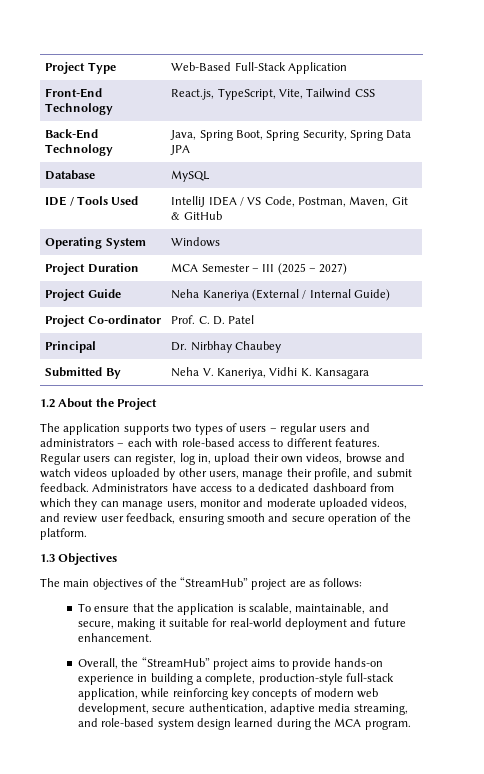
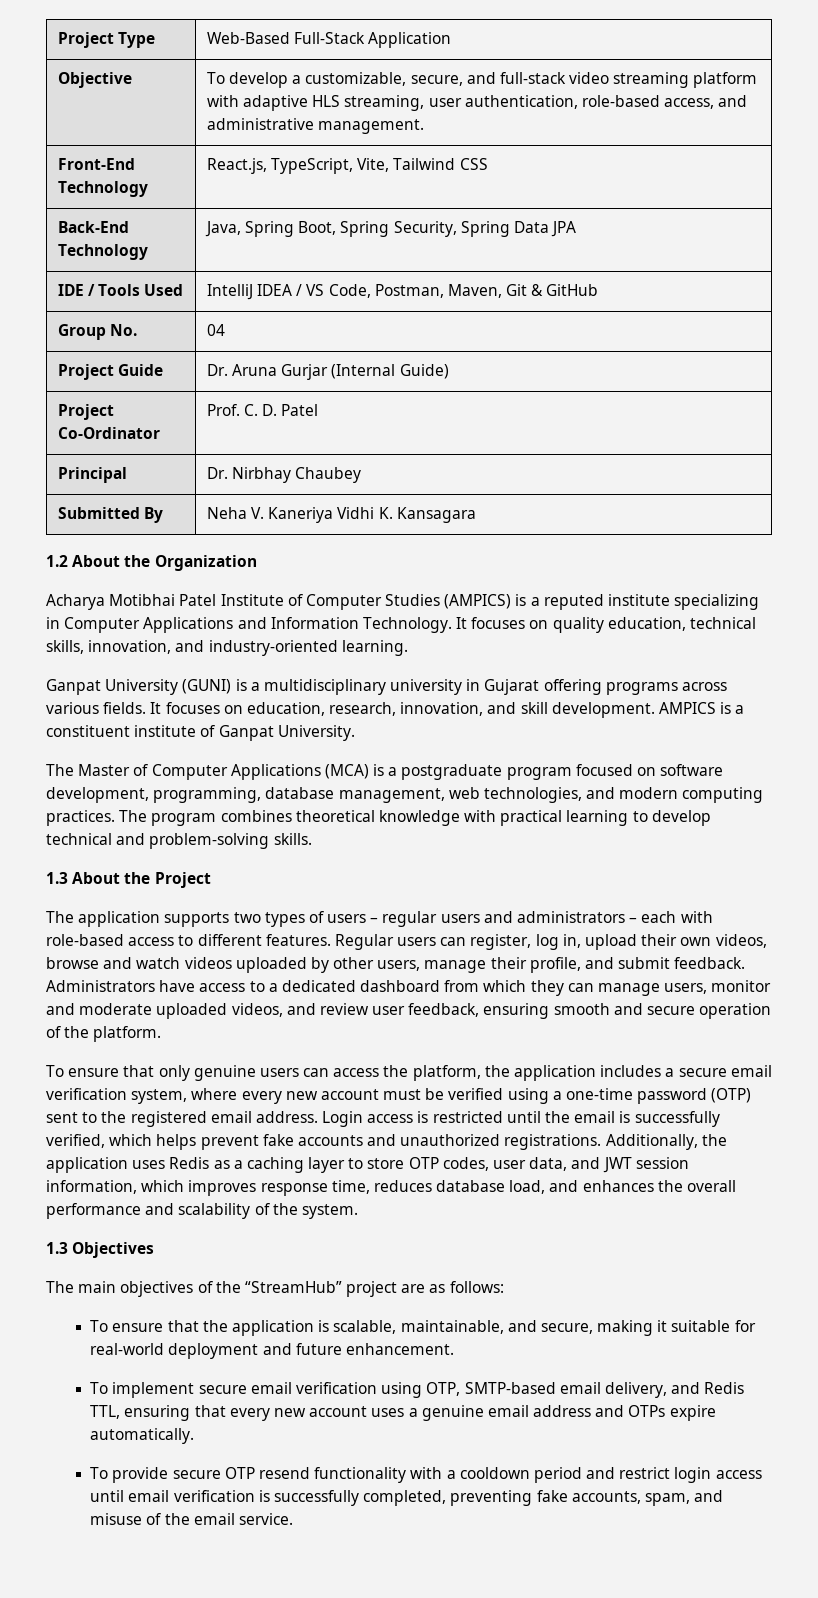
+ Objective | To develop a customizable, secure, and full-stack video streaming platform with adaptive HLS streaming, user authentication, role-based access, and administrative management.
- Database | MySQL
- Operating System | Windows
- Project Duration | MCA Semester – III (2025 – 2027)
- Project Guide | Neha Kaneriya (External / Internal Guide)
+ Group No. | 04
+ Project Guide | Dr. Aruna Gurjar (Internal Guide)
- Project Co-ordinator | Prof. C. D. Patel
+ Project Co-Ordinator | Prof. C. D. Patel
- Submitted By | Neha V. Kaneriya, Vidhi K. Kansagara
+ Submitted By | Neha V. Kaneriya Vidhi K. Kansagara
- 1.2 About the Project
+ 1.2 About the Organization
+ Acharya Motibhai Patel Institute of Computer Studies (AMPICS) is a reputed institute specializing in Computer Applications and Information Technology. It focuses on quality education, technical skills, innovation, and industry-oriented learning.
+ Ganpat University (GUNI) is a multidisciplinary university in Gujarat offering programs across various fields. It focuses on education, research, innovation, and skill development. AMPICS is a constituent institute of Ganpat University.
+ The Master of Computer Applications (MCA) is a postgraduate program focused on software development, programming, database management, web technologies, and modern computing practices. The program combines theoretical knowledge with practical learning to develop technical and problem-solving skills.
+ 1.3 About the Project
+ To ensure that only genuine users can access the platform, the application includes a secure email verification system, where every new account must be verified using a one-time password (OTP) sent to the registered email address. Login access is restricted until the email is successfully verified, which helps prevent fake accounts and unauthorized registrations. Additionally, the application uses Redis as a caching layer to store OTP codes, user data, and JWT session information, which improves response time, reduces database load, and enhances the overall performance and scalability of the system.
- Overall, the “StreamHub” project aims to provide hands-on experience in building a complete, production-style full-stack application, while reinforcing key concepts of modern web development, secure authentication, adaptive media streaming, and role-based system design learned during the MCA program.
+ To implement secure email verification using OTP, SMTP-based email delivery, and Redis TTL, ensuring that every new account uses a genuine email address and OTPs expire automatically.
+ To provide secure OTP resend functionality with a cooldown period and restrict login access until email verification is successfully completed, preventing fake accounts, spam, and misuse of the email service.

